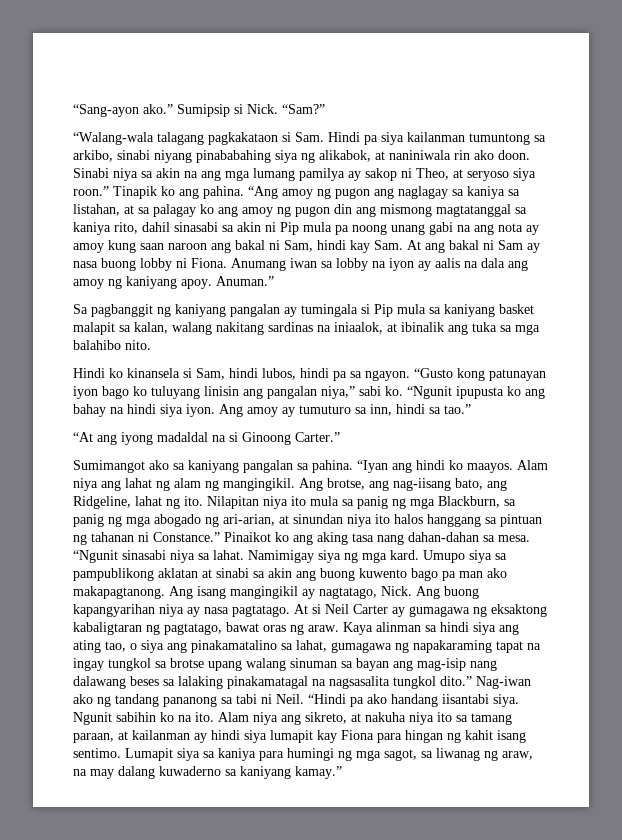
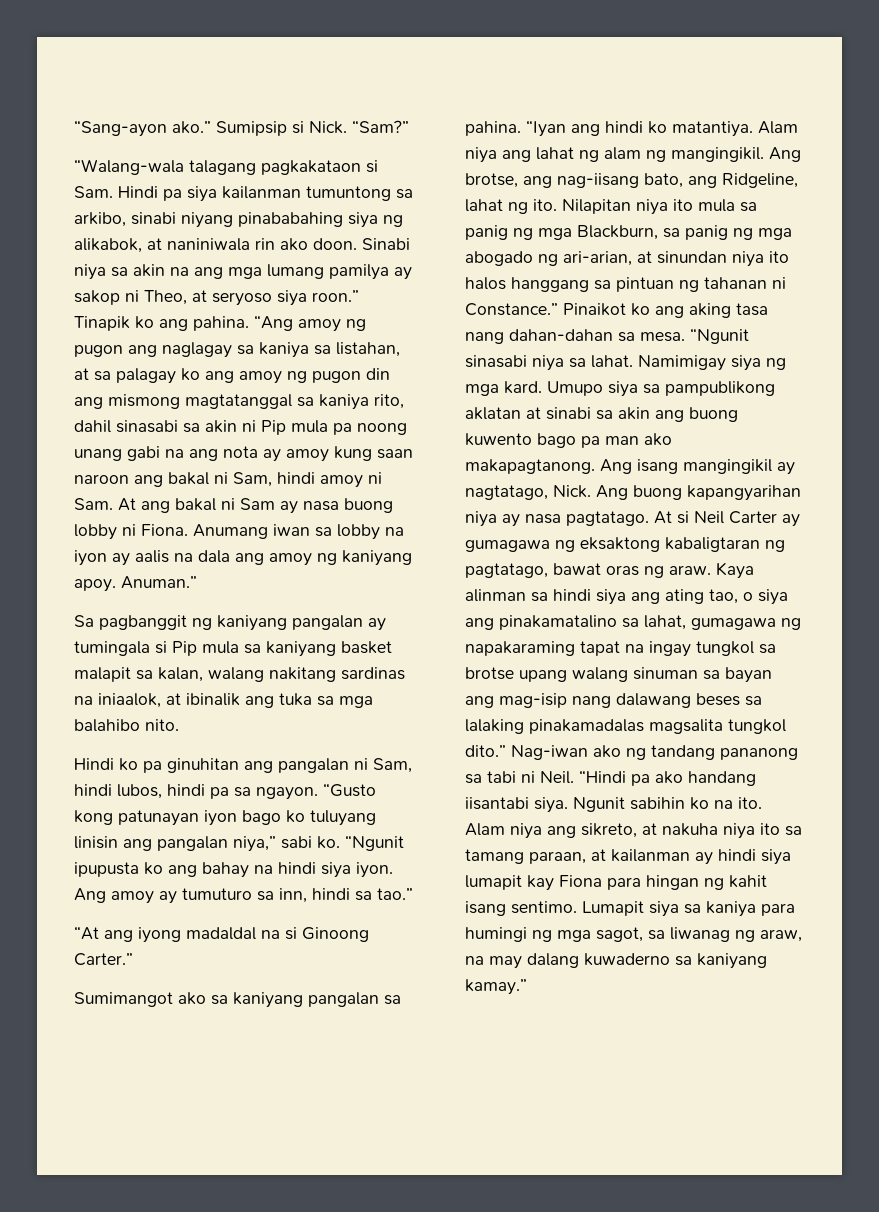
- “Ang amoy ng pugon ang naglagay sa kaniya sa listahan, at sa palagay ko ang amoy ng pugon din ang mismong magtatanggal sa kaniya rito, dahil sinasabi sa akin ni Pip mula pa noong unang gabi na ang nota ay amoy kung saan naroon ang bakal ni Sam, hindi kay Sam. At ang bakal ni Sam ay nasa buong lobby ni Fiona.
+ “Ang amoy ng pugon ang naglagay sa kaniya sa listahan, at sa palagay ko ang amoy ng pugon din ang mismong magtatanggal sa kaniya rito, dahil sinasabi sa akin ni Pip mula pa noong unang gabi na ang nota ay amoy kung saan naroon ang bakal ni Sam, hindi amoy ni Sam. At ang bakal ni Sam ay nasa buong lobby ni Fiona.
- Hindi ko kinansela si Sam, hindi lubos, hindi pa sa ngayon.
+ Hindi ko pa ginuhitan ang pangalan ni Sam, hindi lubos, hindi pa sa ngayon.
- “Iyan ang hindi ko maayos.
+ “Iyan ang hindi ko matantiya.
- Kaya alinman sa hindi siya ang ating tao, o siya ang pinakamatalino sa lahat, gumagawa ng napakaraming tapat na ingay tungkol sa brotse upang walang sinuman sa bayan ang mag-isip nang dalawang beses sa lalaking pinakamatagal na nagsasalita tungkol dito.”
+ Kaya alinman sa hindi siya ang ating tao, o siya ang pinakamatalino sa lahat, gumagawa ng napakaraming tapat na ingay tungkol sa brotse upang walang sinuman sa bayan ang mag-isip nang dalawang beses sa lalaking pinakamadalas magsalita tungkol dito.”

